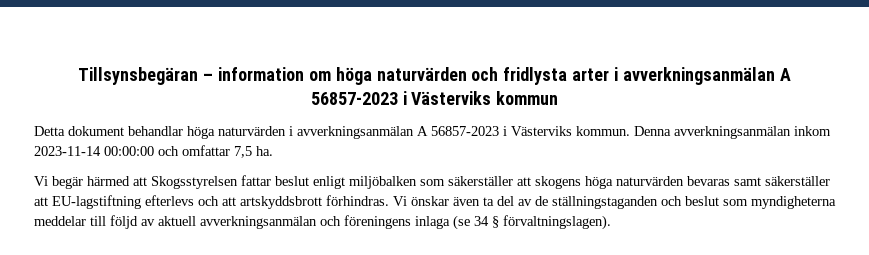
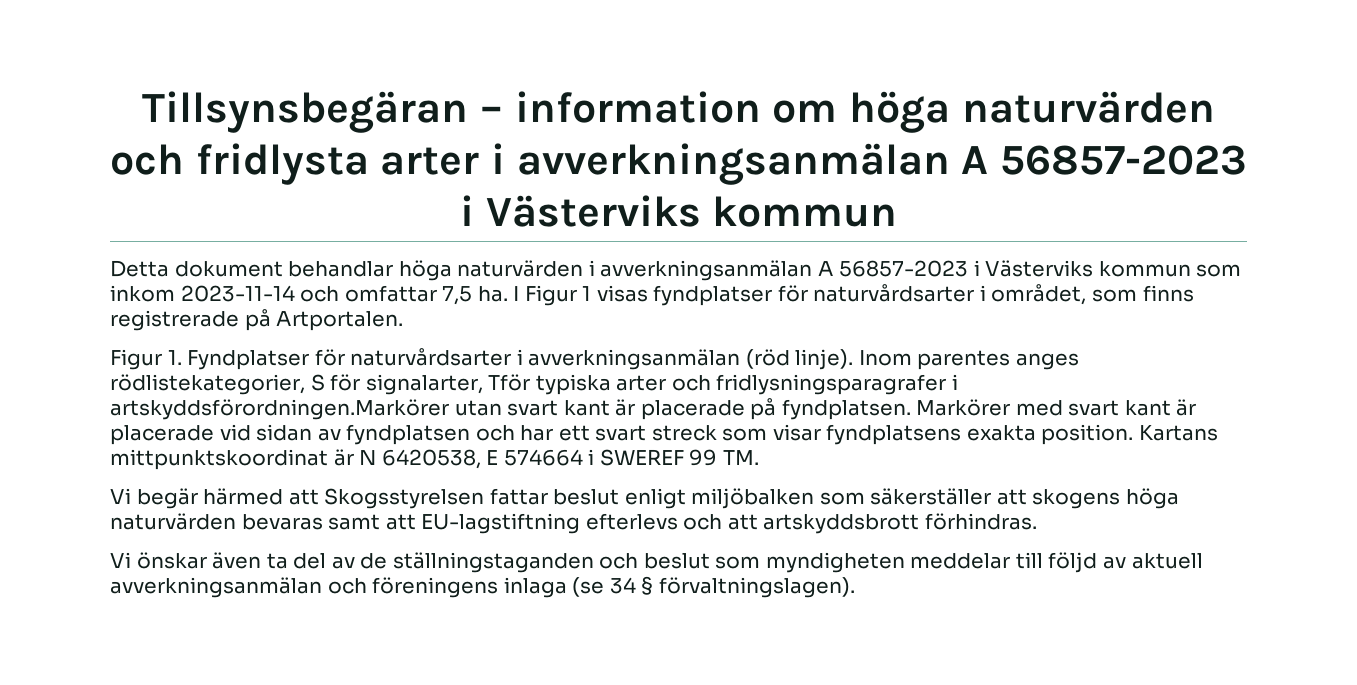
- Detta dokument behandlar höga naturvärden i avverkningsanmälan A 56857-2023 i Västerviks kommun. Denna avverkningsanmälan inkom 2023-11-14 00:00:00 och omfattar 7,5 ha.
+ Detta dokument behandlar höga naturvärden i avverkningsanmälan A 56857-2023 i Västerviks kommun som inkom 2023-11-14 och omfattar 7,5 ha. I Figur 1 visas fyndplatser för naturvårdsarter i området, som finns registrerade på Artportalen.
+ Figur 1. Fyndplatser för naturvårdsarter i avverkningsanmälan (röd linje). Inom parentes anges rödlistekategorier, S för signalarter, Tför typiska arter och fridlysningsparagrafer i artskyddsförordningen.Markörer utan svart kant är placerade på fyndplatsen. Markörer med svart kant är placerade vid sidan av fyndplatsen och har ett svart streck som visar fyndplatsens exakta position. Kartans mittpunktskoordinat är N 6420538, E 574664 i SWEREF 99 TM.
- Vi begär härmed att Skogsstyrelsen fattar beslut enligt miljöbalken som säkerställer att skogens höga naturvärden bevaras samt säkerställer att EU-lagstiftning efterlevs och att artskyddsbrott förhindras. Vi önskar även ta del av de ställningstaganden och beslut som myndigheterna meddelar till följd av aktuell avverkningsanmälan och föreningens inlaga (se 34 § förvaltningslagen).
+ Vi begär härmed att Skogsstyrelsen fattar beslut enligt miljöbalken som säkerställer att skogens höga naturvärden bevaras samt att EU-lagstiftning efterlevs och att artskyddsbrott förhindras.
+ Vi önskar även ta del av de ställningstaganden och beslut som myndigheten meddelar till följd av aktuell avverkningsanmälan och föreningens inlaga (se 34 § förvaltningslagen).

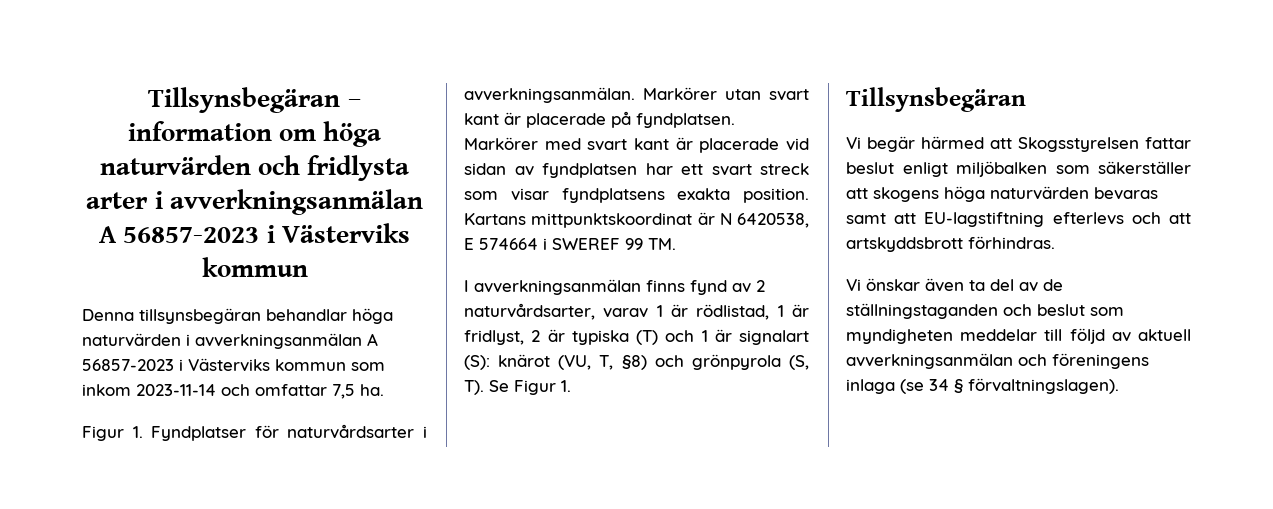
- Detta dokument behandlar höga naturvärden i avverkningsanmälan A 56857-2023 i Västerviks kommun som inkom 2023-11-14 och omfattar 7,5 ha. I Figur 1 visas fyndplatser för naturvårdsarter i området, som finns registrerade på Artportalen.
+ Denna tillsynsbegäran behandlar höga naturvärden i avverkningsanmälan A 56857-2023 i Västerviks kommun som inkom 2023-11-14 och omfattar 7,5 ha.
- Figur 1. Fyndplatser för naturvårdsarter i avverkningsanmälan (röd linje). Inom parentes anges rödlistekategorier, S för signalarter, Tför typiska arter och fridlysningsparagrafer i artskyddsförordningen.Markörer utan svart kant är placerade på fyndplatsen.
+ Figur 1. Fyndplatser för naturvårdsarter i avverkningsanmälan. Markörer utan svart kant är placerade på fyndplatsen.
- Markörer med svart kant är placerade vid sidan av fyndplatsen och har ett svart streck som visar fyndplatsens exakta position.
+ Markörer med svart kant är placerade vid sidan av fyndplatsen har ett svart streck som visar fyndplatsens exakta position.
+ I avverkningsanmälan finns fynd av 2 naturvårdsarter, varav 1 är rödlistad, 1 är fridlyst, 2 är typiska (T) och 1 är signalart (S): knärot (VU, T, §8) och grönpyrola (S, T). Se Figur 1.
+ Tillsynsbegäran

